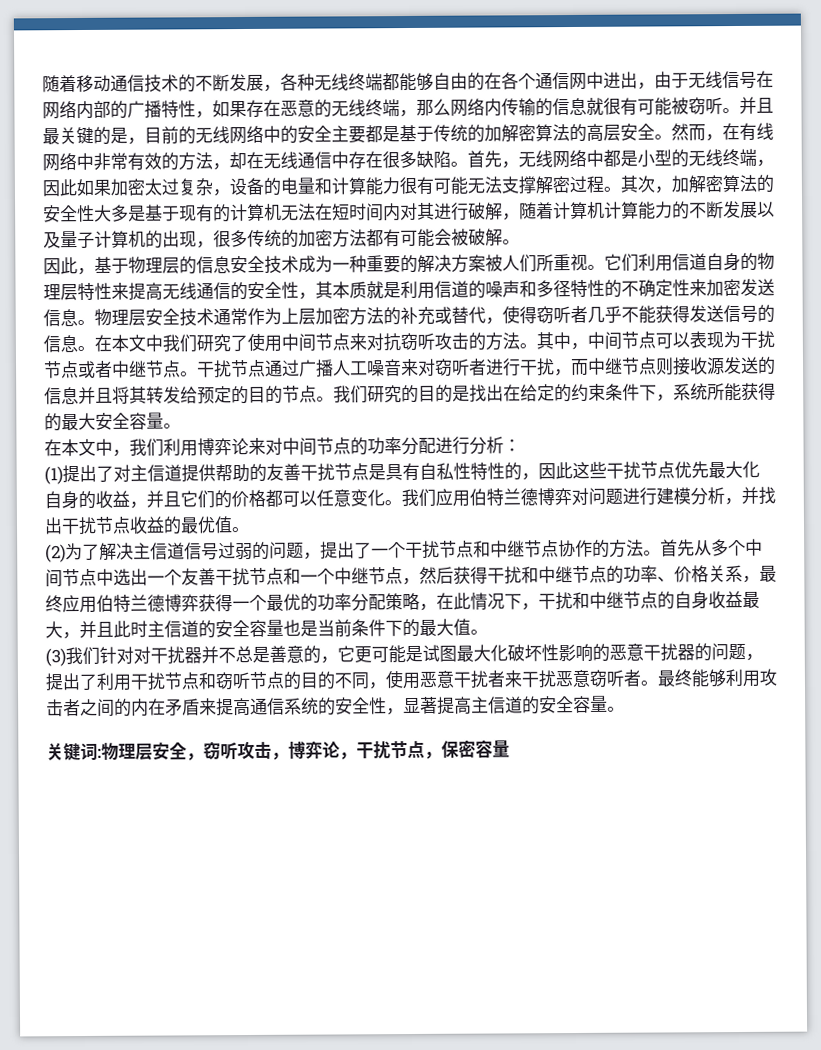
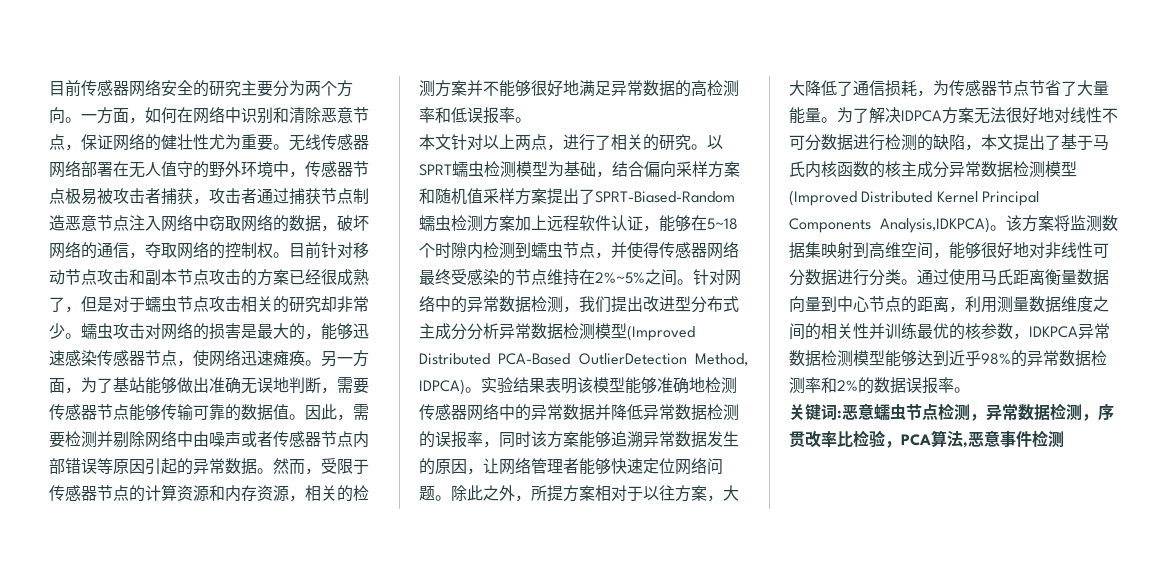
- 随着移动通信技术的不断发展，各种无线终端都能够自由的在各个通信网中进出，由于无线信号在网络内部的广播特性，如果存在恶意的无线终端，那么网络内传输的信息就很有可能被窃听。并且最关键的是，目前的无线网络中的安全主要都是基于传统的加解密算法的高层安全。然而，在有线网络中非常有效的方法，却在无线通信中存在很多缺陷。首先，无线网络中都是小型的无线终端，因此如果加密太过复杂，设备的电量和计算能力很有可能无法支撑解密过程。其次，加解密算法的安全性大多是基于现有的计算机无法在短时间内对其进行破解，随着计算机计算能力的不断发展以及量子计算机的出现，很多传统的加密方法都有可能会被破解。
- 因此，基于物理层的信息安全技术成为一种重要的解决方案被人们所重视。它们利用信道自身的物理层特性来提高无线通信的安全性，其本质就是利用信道的噪声和多径特性的不确定性来加密发送信息。物理层安全技术通常作为上层加密方法的补充或替代，使得窃听者几乎不能获得发送信号的信息。在本文中我们研究了使用中间节点来对抗窃听攻击的方法。其中，中间节点可以表现为干扰节点或者中继节点。干扰节点通过广播人工噪音来对窃听者进行干扰，而中继节点则接收源发送的信息并且将其转发给预定的目的节点。我们研究的目的是找出在给定的约束条件下，系统所能获得的最大安全容量。
- 在本文中，我们利用博弈论来对中间节点的功率分配进行分析：
- (1)提出了对主信道提供帮助的友善干扰节点是具有自私性特性的，因此这些干扰节点优先最大化自身的收益，并且它们的价格都可以任意变化。我们应用伯特兰德博弈对问题进行建模分析，并找出干扰节点收益的最优值。
- (2)为了解决主信道信号过弱的问题，提出了一个干扰节点和中继节点协作的方法。首先从多个中间节点中选出一个友善干扰节点和一个中继节点，然后获得干扰和中继节点的功率、价格关系，最终应用伯特兰德博弈获得一个最优的功率分配策略，在此情况下，干扰和中继节点的自身收益最大，并且此时主信道的安全容量也是当前条件下的最大值。
- (3)我们针对对干扰器并不总是善意的，它更可能是试图最大化破坏性影响的恶意干扰器的问题，提出了利用干扰节点和窃听节点的目的不同，使用恶意干扰者来干扰恶意窃听者。最终能够利用攻击者之间的内在矛盾来提高通信系统的安全性，显著提高主信道的安全容量。
- 关键词:物理层安全，窃听攻击，博弈论，干扰节点，保密容量
+ 目前传感器网络安全的研究主要分为两个方向。一方面，如何在网络中识别和清除恶意节点，保证网络的健壮性尤为重要。无线传感器网络部署在无人值守的野外环境中，传感器节点极易被攻击者捕获，攻击者通过捕获节点制造恶意节点注入网络中窃取网络的数据，破坏网络的通信，夺取网络的控制权。目前针对移动节点攻击和副本节点攻击的方案已经很成熟了，但是对于蠕虫节点攻击相关的研究却非常少。蠕虫攻击对网络的损害是最大的，能够迅速感染传感器节点，使网络迅速瘫痪。另一方面，为了基站能够做出准确无误地判断，需要传感器节点能够传输可靠的数据值。因此，需要检测并剔除网络中由噪声或者传感器节点内部错误等原因引起的异常数据。然而，受限于传感器节点的计算资源和内存资源，相关的检测方案并不能够很好地满足异常数据的高检测率和低误报率。
+ 本文针对以上两点，进行了相关的研究。以SPRT蠕虫检测模型为基础，结合偏向采样方案和随机值采样方案提出了SPRT-Biased-Random蠕虫检测方案加上远程软件认证，能够在5~18个时隙内检测到蠕虫节点，并使得传感器网络最终受感染的节点维持在2%~5%之间。针对网络中的异常数据检测，我们提出改进型分布式主成分分析异常数据检测模型(Improved Distributed PCA-Based OutlierDetection Method, IDPCA)。实验结果表明该模型能够准确地检测传感器网络中的异常数据并降低异常数据检测的误报率，同时该方案能够追溯异常数据发生的原因，让网络管理者能够快速定位网络问题。除此之外，所提方案相对于以往方案，大大降低了通信损耗，为传感器节点节省了大量能量。为了解决IDPCA方案无法很好地对线性不可分数据进行检测的缺陷，本文提出了基于马氏内核函数的核主成分异常数据检测模型(Improved Distributed Kernel Principal Components Analysis,IDKPCA)。该方案将监测数据集映射到高维空间，能够很好地对非线性可分数据进行分类。通过使用马氏距离衡量数据向量到中心节点的距离，利用测量数据维度之间的相关性并训练最优的核参数，IDKPCA异常数据检测模型能够达到近乎98%的异常数据检测率和2%的数据误报率。
+ 关键词:恶意蠕虫节点检测，异常数据检测，序贯改率比检验，PCA算法,恶意事件检测

